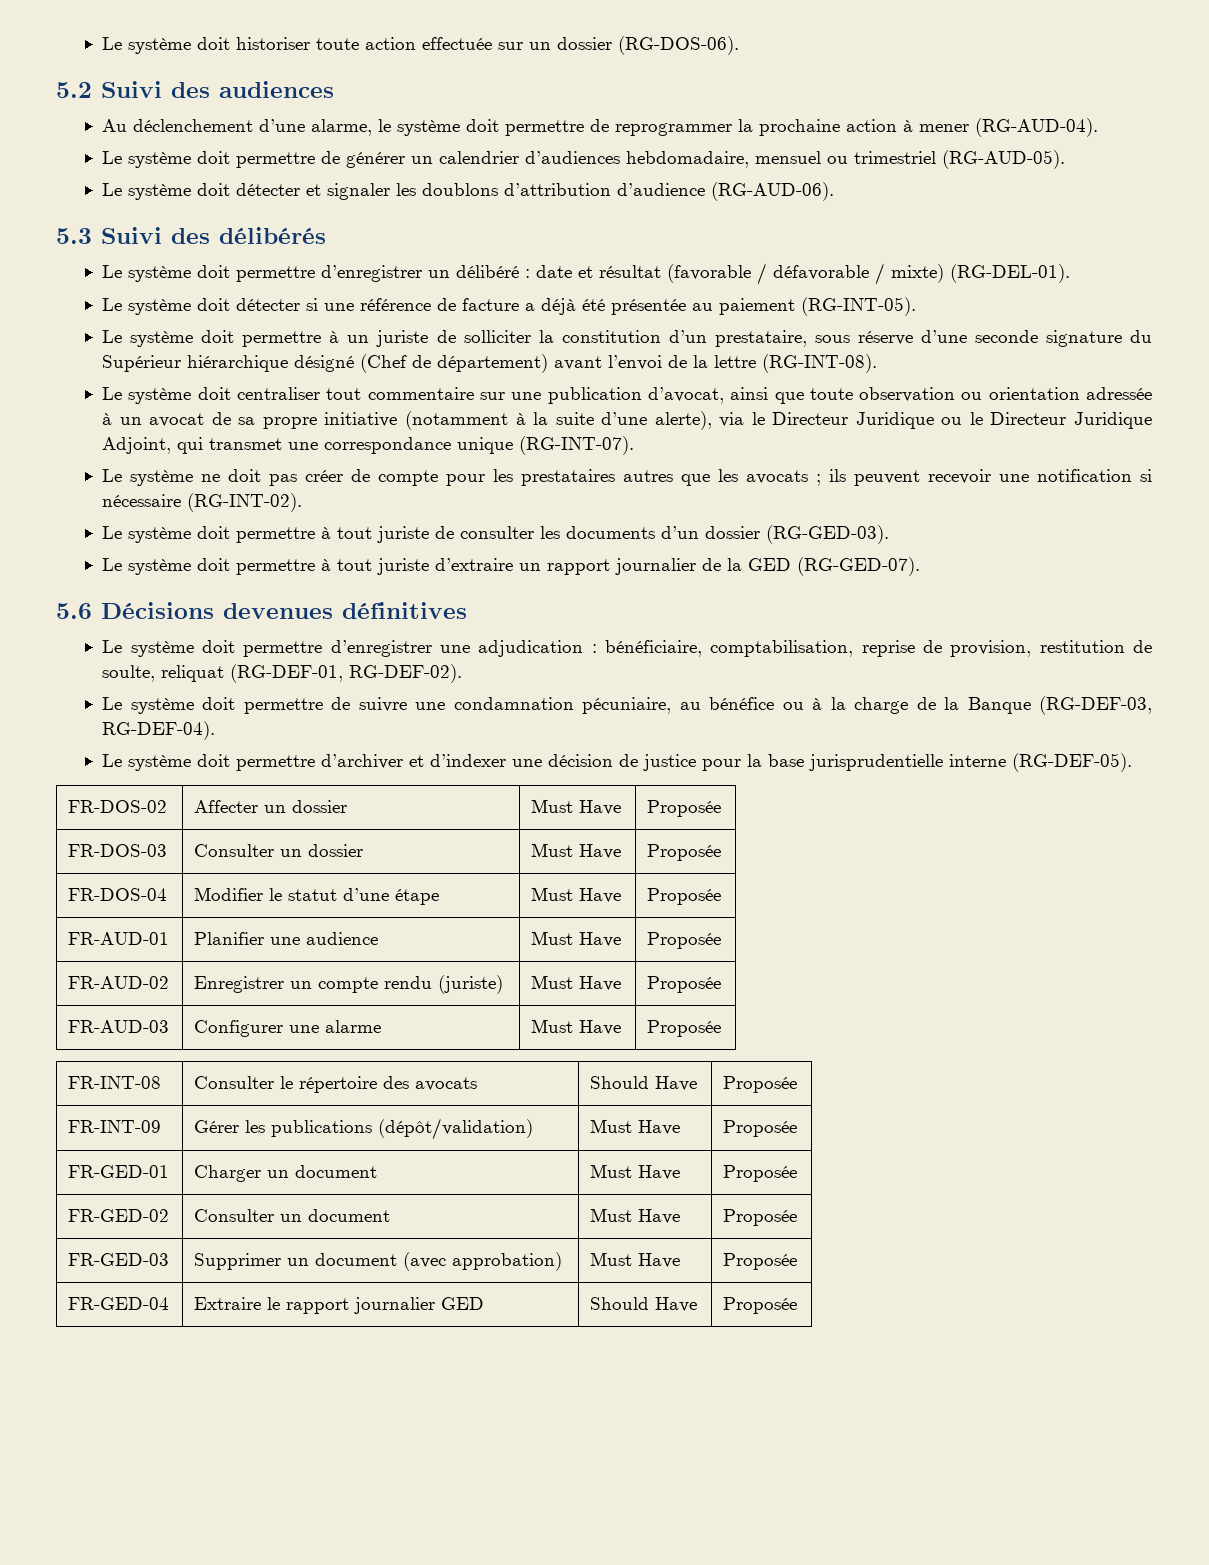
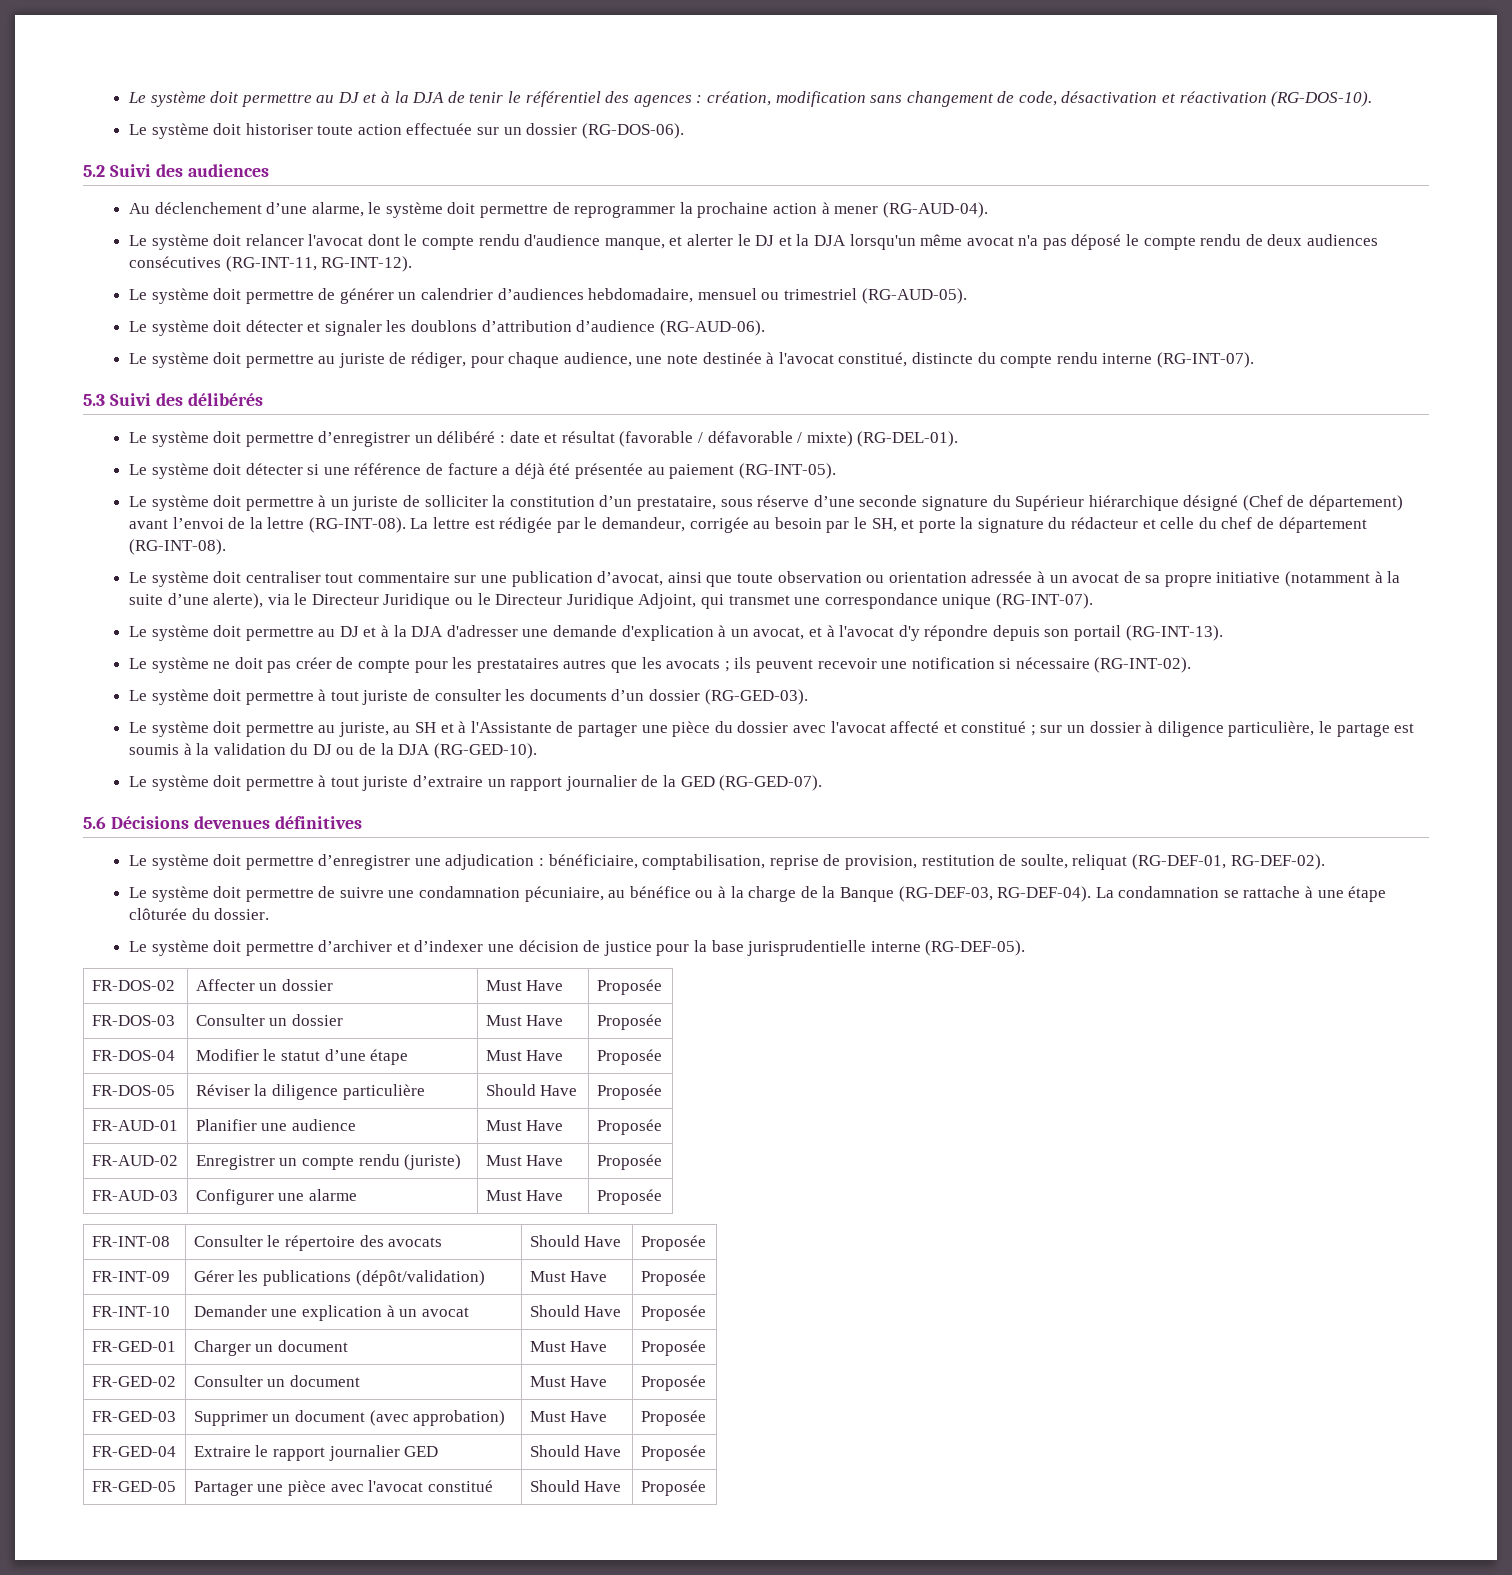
+ Le système doit permettre au DJ et à la DJA de tenir le référentiel des agences : création, modification sans changement de code, désactivation et réactivation (RG-DOS-10).
+ Le système doit relancer l'avocat dont le compte rendu d'audience manque, et alerter le DJ et la DJA lorsqu'un même avocat n'a pas déposé le compte rendu de deux audiences consécutives (RG-INT-11, RG-INT-12).
+ Le système doit permettre au juriste de rédiger, pour chaque audience, une note destinée à l'avocat constitué, distincte du compte rendu interne (RG-INT-07).
+ La lettre est rédigée par le demandeur, corrigée au besoin par le SH, et porte la signature du rédacteur et celle du chef de département (RG-INT-08).
+ Le système doit permettre au DJ et à la DJA d'adresser une demande d'explication à un avocat, et à l'avocat d'y répondre depuis son portail (RG-INT-13).
+ Le système doit permettre au juriste, au SH et à l'Assistante de partager une pièce du dossier avec l'avocat affecté et constitué ; sur un dossier à diligence particulière, le partage est soumis à la validation du DJ ou de la DJA (RG-GED-10).
+ La condamnation se rattache à une étape clôturée du dossier.
+ FR-DOS-05 | Réviser la diligence particulière | Should Have | Proposée
+ FR-INT-10 | Demander une explication à un avocat | Should Have | Proposée
+ FR-GED-05 | Partager une pièce avec l'avocat constitué | Should Have | Proposée

